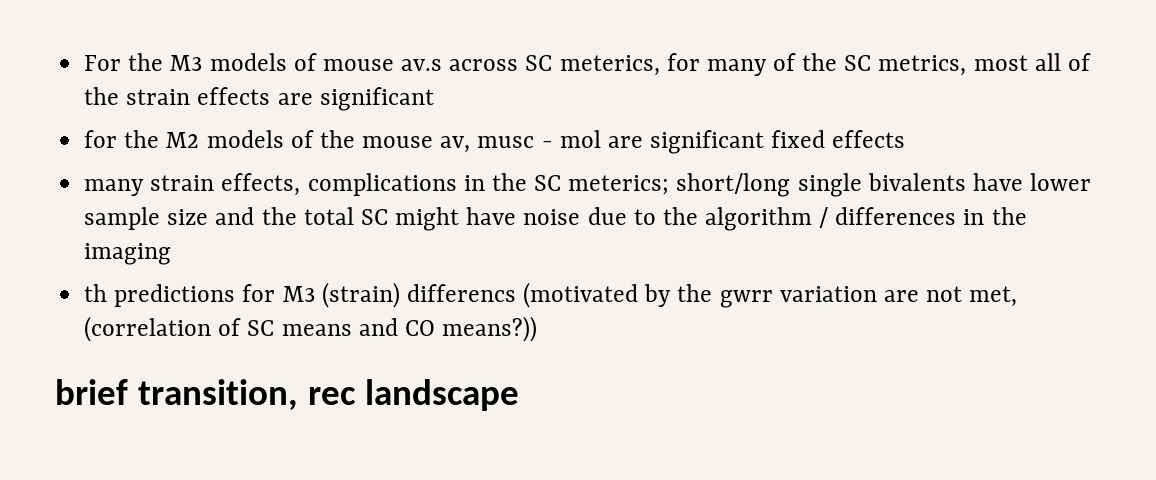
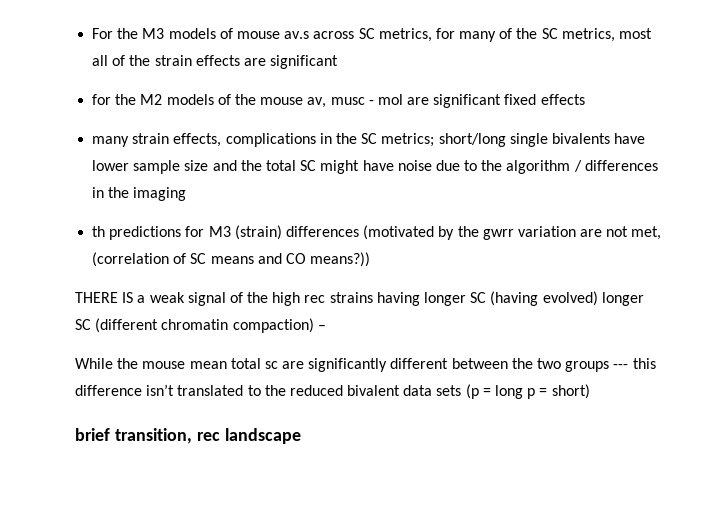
- For the M3 models of mouse av.s across SC meterics, for many of the SC metrics, most all of the strain effects are significant
+ For the M3 models of mouse av.s across SC metrics, for many of the SC metrics, most all of the strain effects are significant
- many strain effects, complications in the SC meterics; short/long single bivalents have lower sample size and the total SC might have noise due to the algorithm / differences in the imaging
+ many strain effects, complications in the SC metrics; short/long single bivalents have lower sample size and the total SC might have noise due to the algorithm / differences in the imaging
- th predictions for M3 (strain) differencs (motivated by the gwrr variation are not met, (correlation of SC means and CO means?))
+ th predictions for M3 (strain) differences (motivated by the gwrr variation are not met, (correlation of SC means and CO means?))
+ THERE IS a weak signal of the high rec strains having longer SC (having evolved) longer SC (different chromatin compaction) –
+ While the mouse mean total sc are significantly different between the two groups --- this difference isn’t translated to the reduced bivalent data sets (p = long p = short)

